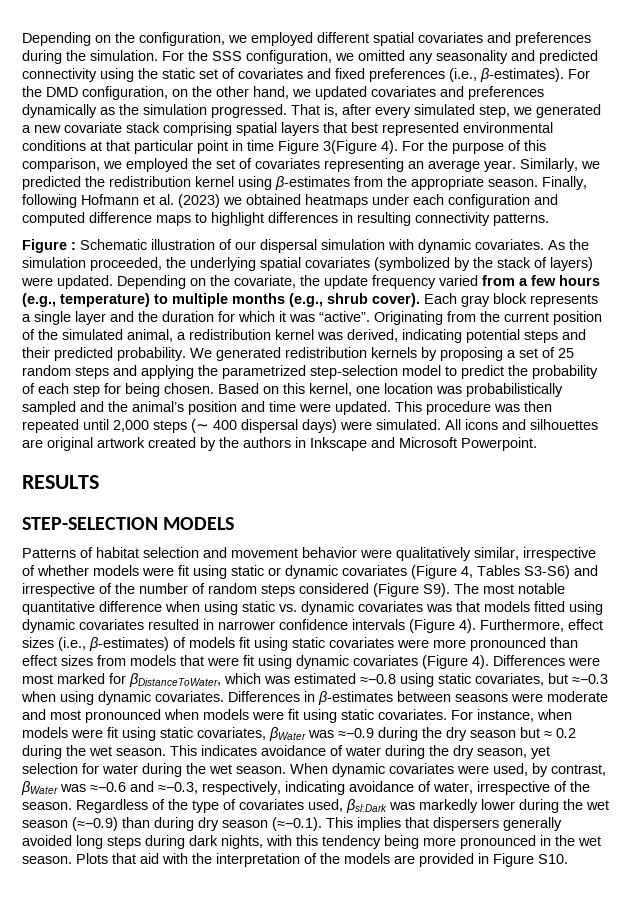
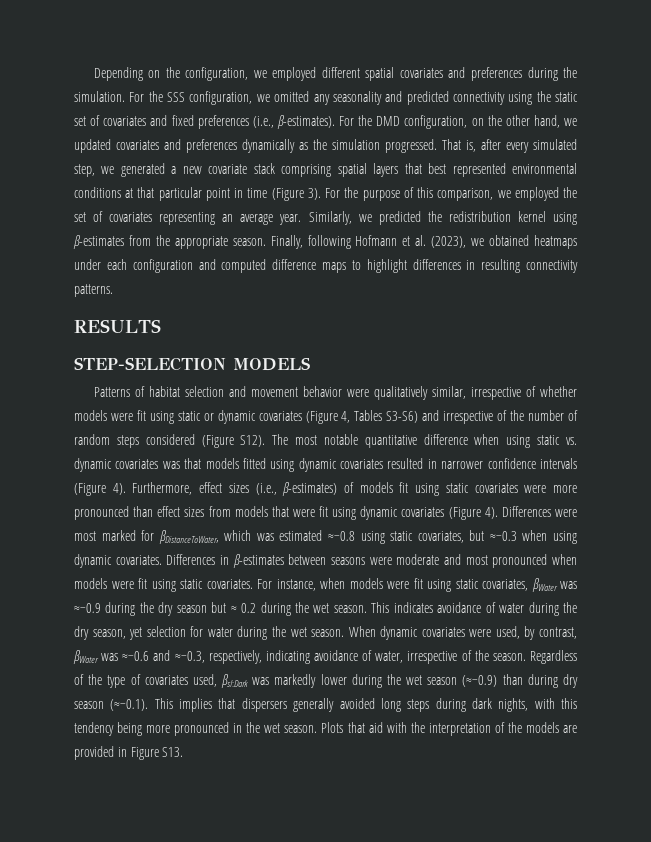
- That is, after every simulated step, we generated a new covariate stack comprising spatial layers that best represented environmental conditions at that particular point in time Figure 3(Figure 4).
+ That is, after every simulated step, we generated a new covariate stack comprising spatial layers that best represented environmental conditions at that particular point in time (Figure 3).
- Finally, following Hofmann et al. (2023) we obtained heatmaps under each configuration and computed difference maps to highlight differences in resulting connectivity patterns.
+ Finally, following Hofmann et al. (2023), we obtained heatmaps under each configuration and computed difference maps to highlight differences in resulting connectivity patterns.
- Figure : Schematic illustration of our dispersal simulation with dynamic covariates. As the simulation proceeded, the underlying spatial covariates (symbolized by the stack of layers) were updated. Depending on the covariate, the update frequency varied from a few hours (e.g., temperature) to multiple months (e.g., shrub cover). Each gray block represents a single layer and the duration for which it was “active”. Originating from the current position of the simulated animal, a redistribution kernel was derived, indicating potential steps and their predicted probability. We generated redistribution kernels by proposing a set of 25 random steps and applying the parametrized step-selection model to predict the probability of each step for being chosen. Based on this kernel, one location was probabilistically sampled and the animal’s position and time were updated. This procedure was then repeated until 2,000 steps (∼ 400 dispersal days) were simulated. All icons and silhouettes are original artwork created by the authors in Inkscape and Microsoft Powerpoint.
- Patterns of habitat selection and movement behavior were qualitatively similar, irrespective of whether models were fit using static or dynamic covariates (Figure 4, Tables S3-S6) and irrespective of the number of random steps considered (Figure S9). The most notable quantitative difference when using static vs. dynamic covariates was that models fitted using dynamic covariates resulted in narrower confidence intervals (Figure 4).
+ Patterns of habitat selection and movement behavior were qualitatively similar, irrespective of whether models were fit using static or dynamic covariates (Figure 4, Tables S3-S6) and irrespective of the number of random steps considered (Figure S12). The most notable quantitative difference when using static vs. dynamic covariates was that models fitted using dynamic covariates resulted in narrower confidence intervals (Figure 4).
- Plots that aid with the interpretation of the models are provided in Figure S10.
+ Plots that aid with the interpretation of the models are provided in Figure S13.

